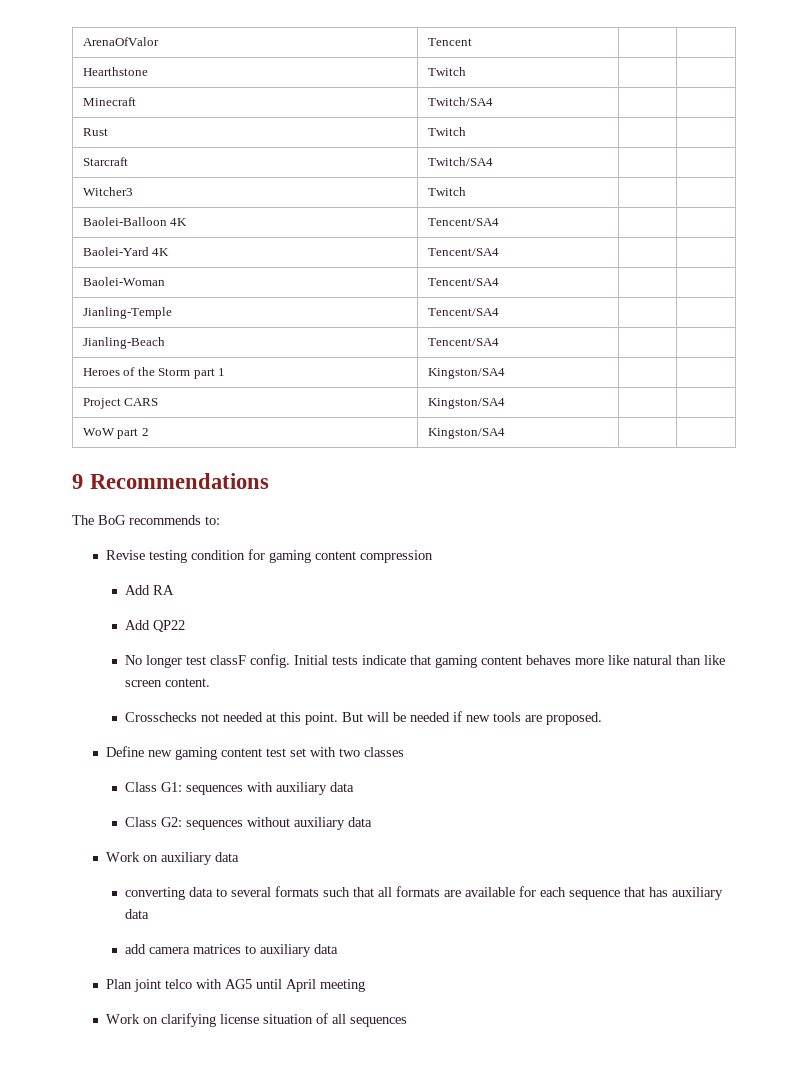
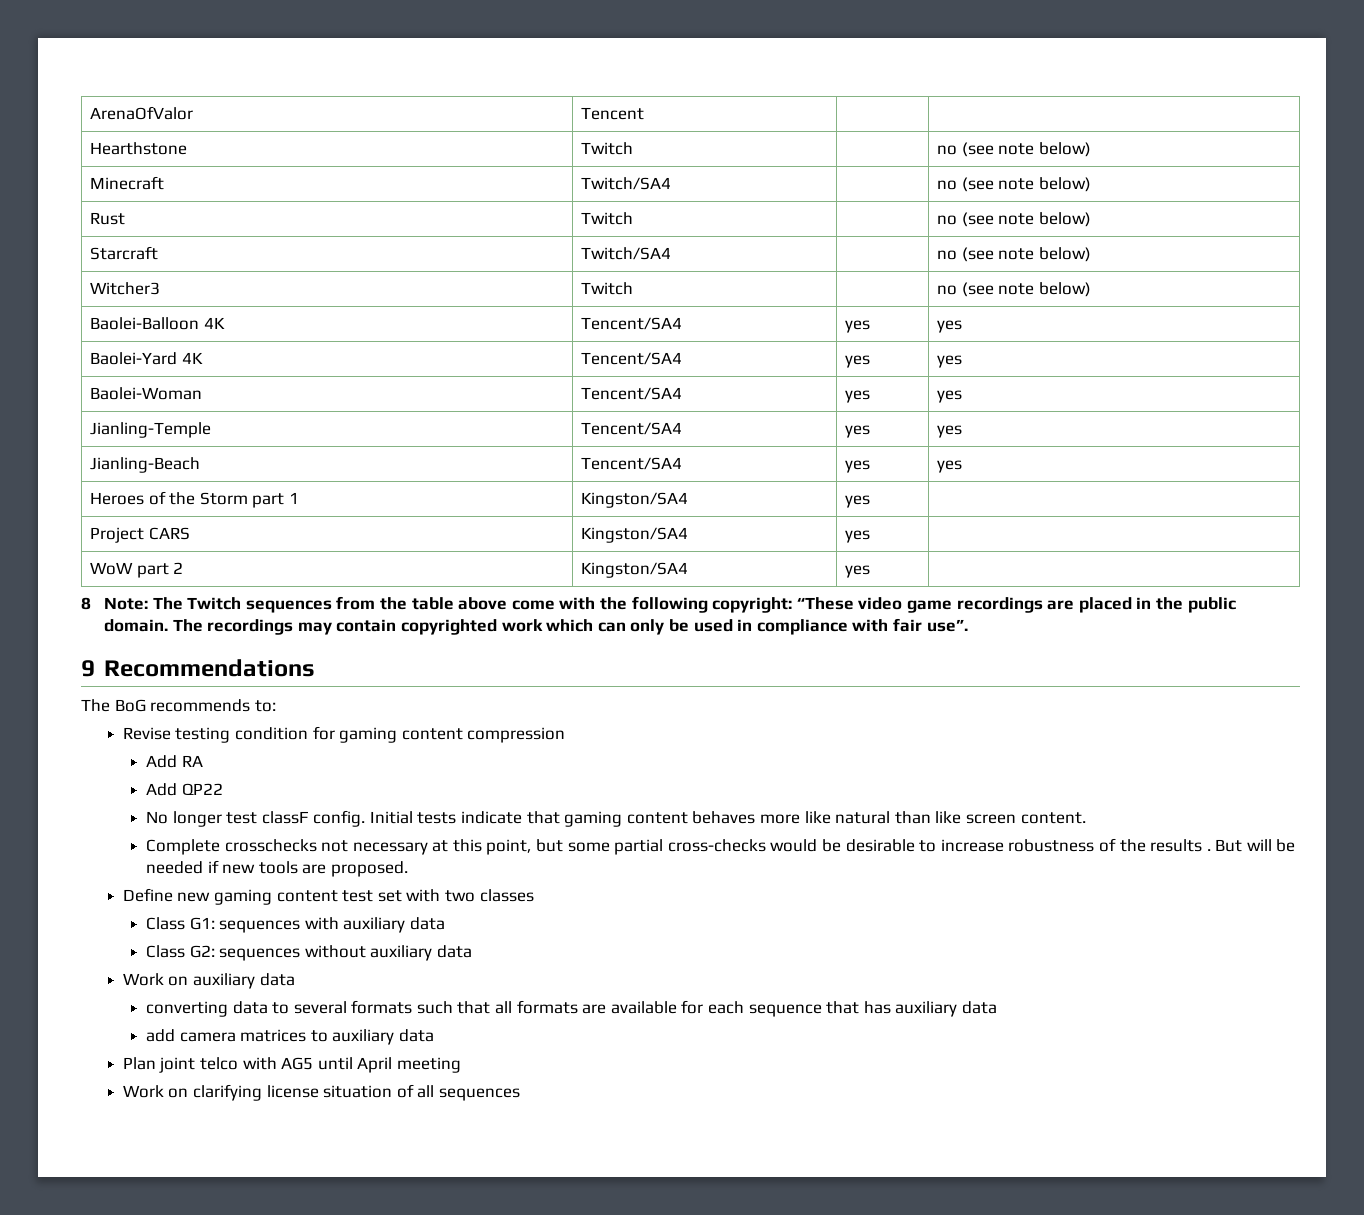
- Hearthstone | Twitch | |
- Minecraft | Twitch/SA4 | |
- Rust | Twitch | |
- Starcraft | Twitch/SA4 | |
- Witcher3 | Twitch | |
+ Hearthstone | Twitch | | no (see note below)
+ Minecraft | Twitch/SA4 | | no (see note below)
+ Rust | Twitch | | no (see note below)
+ Starcraft | Twitch/SA4 | | no (see note below)
+ Witcher3 | Twitch | | no (see note below)
- Baolei-Balloon 4K | Tencent/SA4 | |
+ Baolei-Balloon 4K | Tencent/SA4 | yes | yes
- Baolei-Yard 4K | Tencent/SA4 | |
+ Baolei-Yard 4K | Tencent/SA4 | yes | yes
- Baolei-Woman | Tencent/SA4 | |
+ Baolei-Woman | Tencent/SA4 | yes | yes
- Jianling-Temple | Tencent/SA4 | |
+ Jianling-Temple | Tencent/SA4 | yes | yes
- Jianling-Beach | Tencent/SA4 | |
+ Jianling-Beach | Tencent/SA4 | yes | yes
- Heroes of the Storm part 1 | Kingston/SA4 | |
+ Heroes of the Storm part 1 | Kingston/SA4 | yes |
- Project CARS | Kingston/SA4 | |
+ Project CARS | Kingston/SA4 | yes |
- WoW part 2 | Kingston/SA4 | |
+ WoW part 2 | Kingston/SA4 | yes |
+ 8 Note: The Twitch sequences from the table above come with the following copyright: “These video game recordings are placed in the public domain. The recordings may contain copyrighted work which can only be used in compliance with fair use”.
- Crosschecks not needed at this point.
+ Complete crosschecks not necessary at this point, but some partial cross-checks would be desirable to increase robustness of the results .

